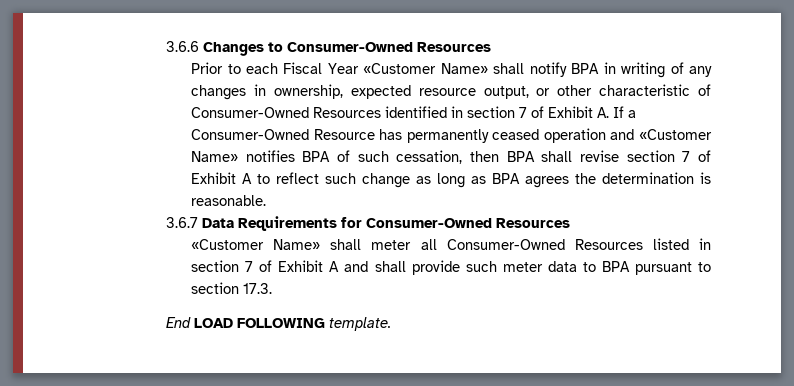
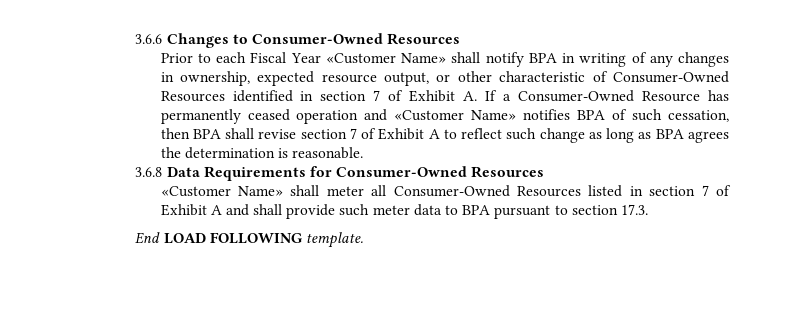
- 3.6.7 Data Requirements for Consumer-Owned Resources
+ 3.6.8 Data Requirements for Consumer-Owned Resources

